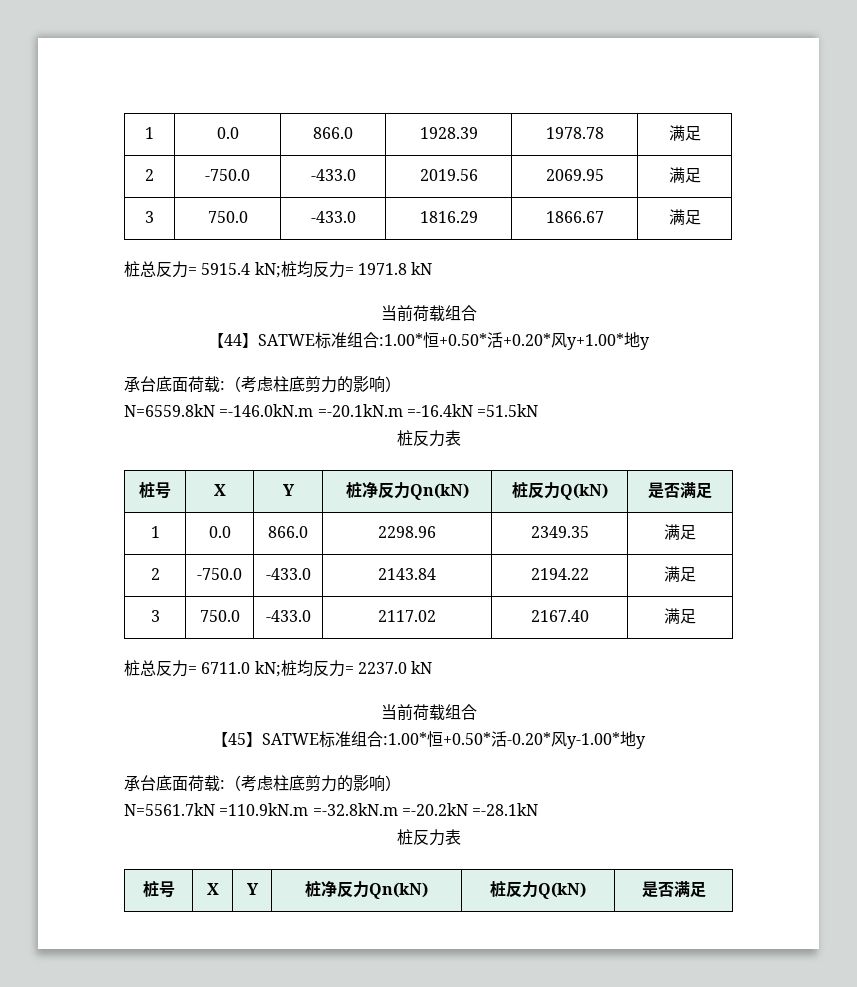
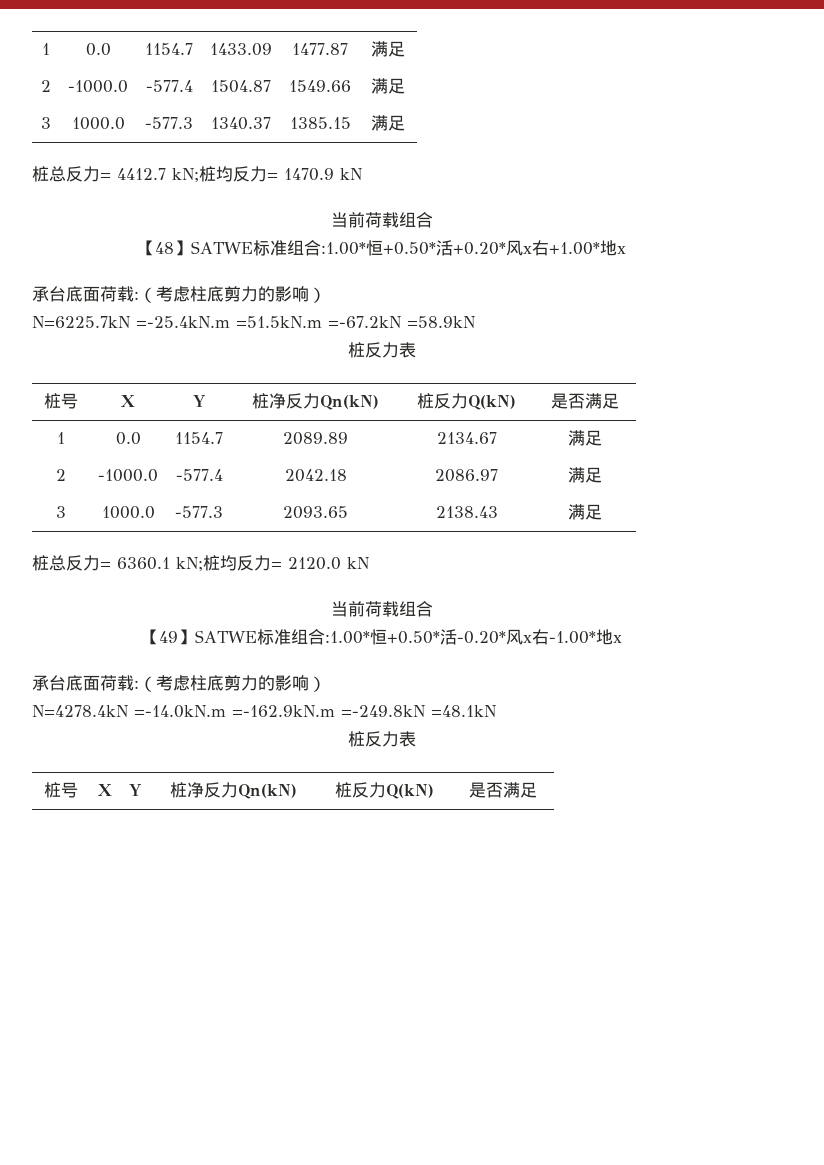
- 1 | 0.0 | 866.0 | 1928.39 | 1978.78 | 满足
- 2 | -750.0 | -433.0 | 2019.56 | 2069.95 | 满足
- 3 | 750.0 | -433.0 | 1816.29 | 1866.67 | 满足
- 桩总反力= 5915.4 kN;桩均反力= 1971.8 kN
+ 1 | 0.0 | 1154.7 | 1433.09 | 1477.87 | 满足
+ 2 | -1000.0 | -577.4 | 1504.87 | 1549.66 | 满足
+ 3 | 1000.0 | -577.3 | 1340.37 | 1385.15 | 满足
+ 桩总反力= 4412.7 kN;桩均反力= 1470.9 kN
  当前荷载组合
- 【44】SATWE标准组合:1.00*恒+0.50*活+0.20*风y+1.00*地y
+ 【48】SATWE标准组合:1.00*恒+0.50*活+0.20*风x右+1.00*地x
- N=6559.8kN =-146.0kN.m =-20.1kN.m =-16.4kN =51.5kN
+ N=6225.7kN =-25.4kN.m =51.5kN.m =-67.2kN =58.9kN
- 1 | 0.0 | 866.0 | 2298.96 | 2349.35 | 满足
- 2 | -750.0 | -433.0 | 2143.84 | 2194.22 | 满足
- 3 | 750.0 | -433.0 | 2117.02 | 2167.40 | 满足
- 桩总反力= 6711.0 kN;桩均反力= 2237.0 kN
+ 1 | 0.0 | 1154.7 | 2089.89 | 2134.67 | 满足
+ 2 | -1000.0 | -577.4 | 2042.18 | 2086.97 | 满足
+ 3 | 1000.0 | -577.3 | 2093.65 | 2138.43 | 满足
+ 桩总反力= 6360.1 kN;桩均反力= 2120.0 kN
  当前荷载组合
- 【45】SATWE标准组合:1.00*恒+0.50*活-0.20*风y-1.00*地y
+ 【49】SATWE标准组合:1.00*恒+0.50*活-0.20*风x右-1.00*地x
- N=5561.7kN =110.9kN.m =-32.8kN.m =-20.2kN =-28.1kN
+ N=4278.4kN =-14.0kN.m =-162.9kN.m =-249.8kN =48.1kN

